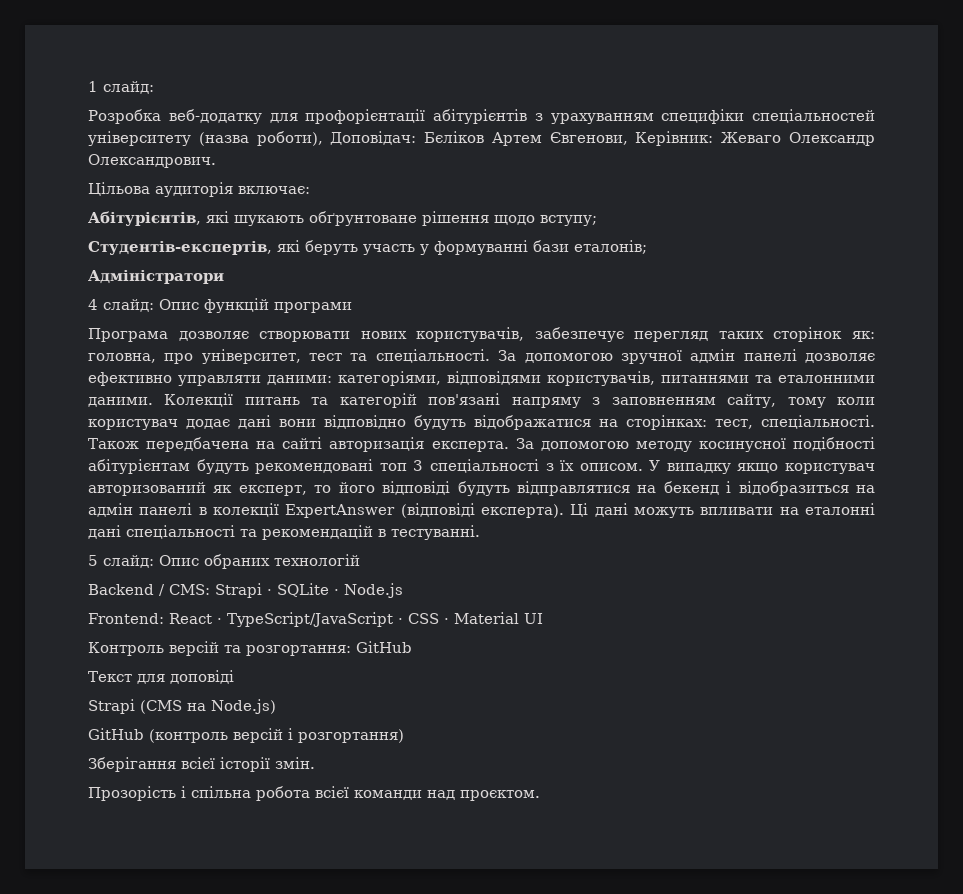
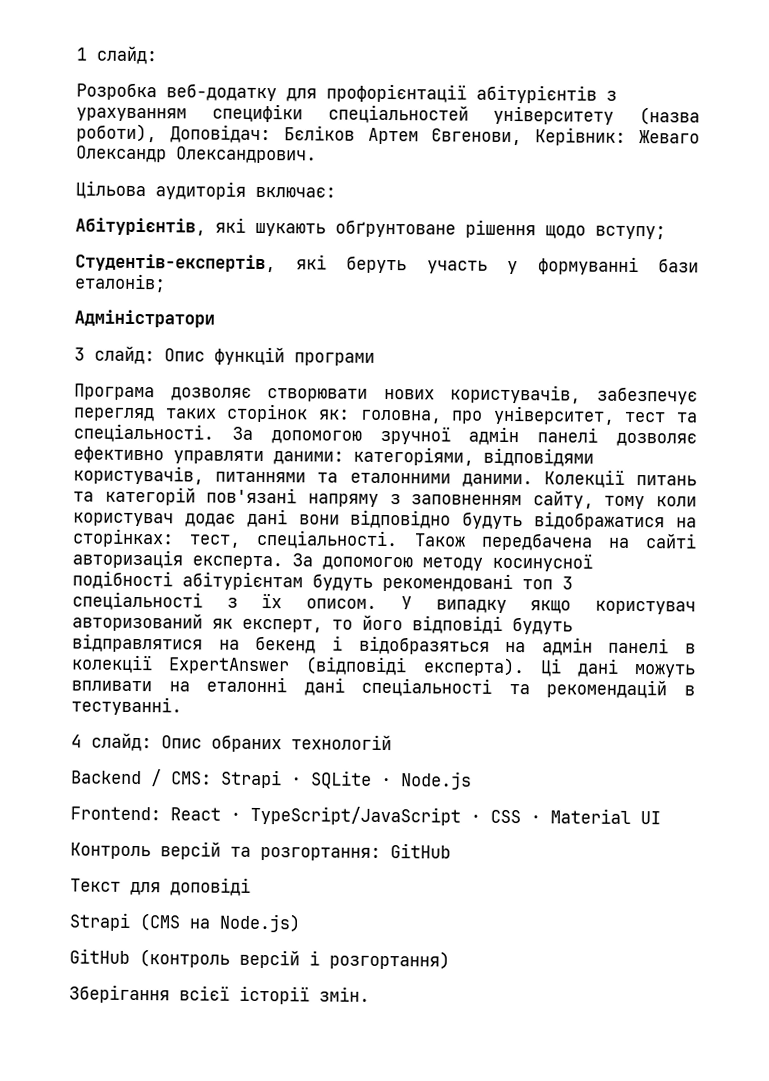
- 4 слайд: Опис функцій програми
+ 3 слайд: Опис функцій програми
- У випадку якщо користувач авторизований як експерт, то його відповіді будуть відправлятися на бекенд і відобразиться на адмін панелі в колекції ExpertAnswer (відповіді експерта).
+ У випадку якщо користувач авторизований як експерт, то його відповіді будуть відправлятися на бекенд і відобразяться на адмін панелі в колекції ExpertAnswer (відповіді експерта).
- 5 слайд: Опис обраних технологій
+ 4 слайд: Опис обраних технологій
- Прозорість і спільна робота всієї команди над проєктом.

